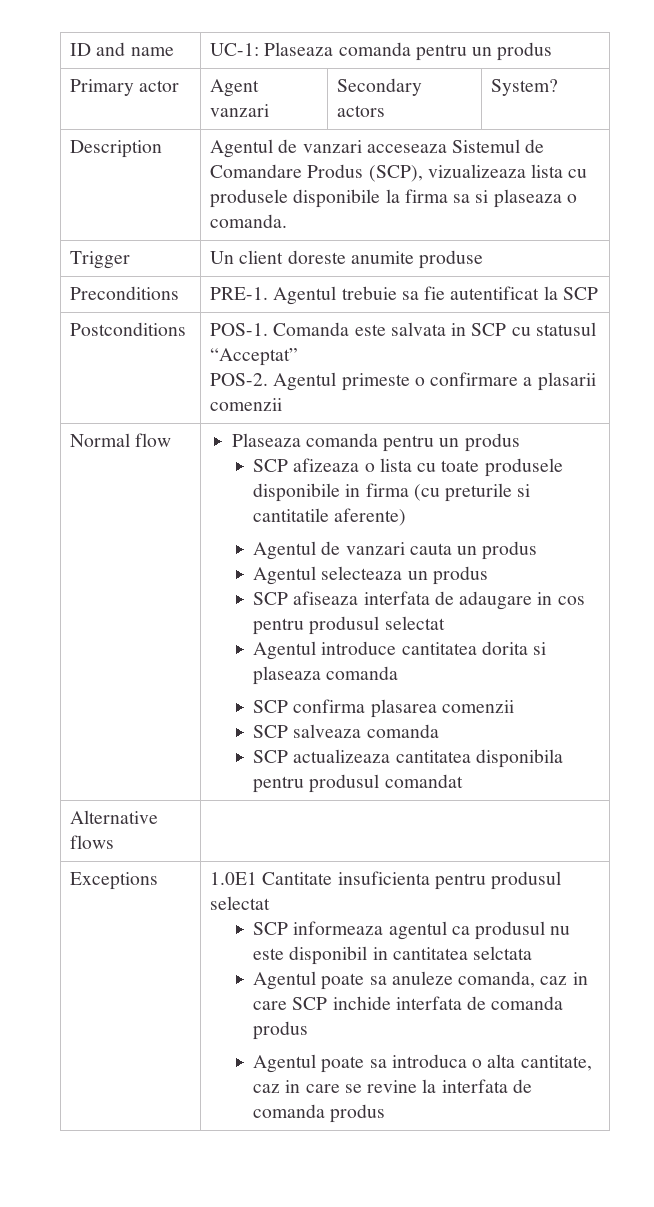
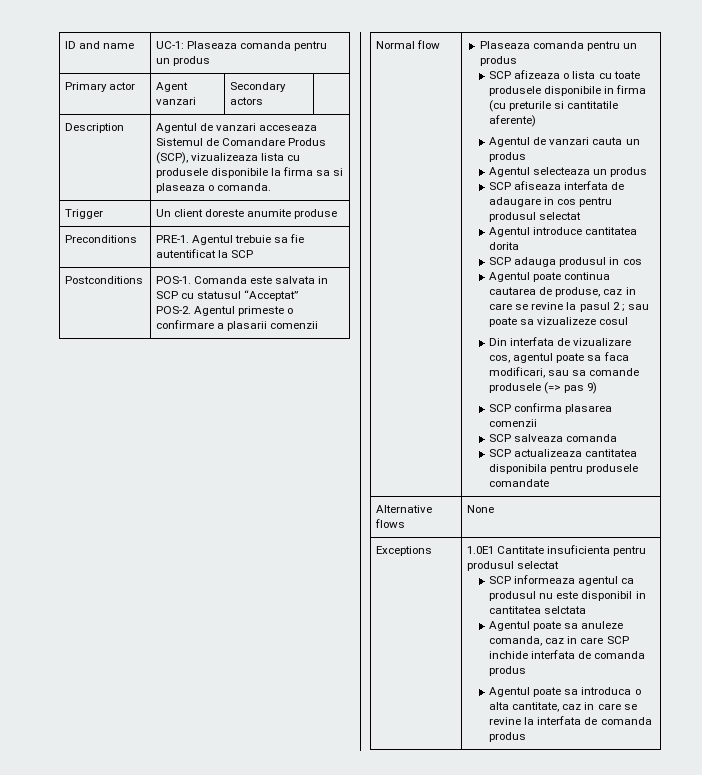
- Primary actor | Agent vanzari | Secondary actors | System?
+ Primary actor | Agent vanzari | Secondary actors |
- Agentul introduce cantitatea dorita si plaseaza comanda
+ Agentul introduce cantitatea dorita
+ SCP adauga produsul in cos
+ Agentul poate continua cautarea de produse, caz in care se revine la pasul 2 ; sau poate sa vizualizeze cosul
+ Din interfata de vizualizare cos, agentul poate sa faca modificari, sau sa comande produsele (=> pas 9)
- SCP actualizeaza cantitatea disponibila pentru produsul comandat
+ SCP actualizeaza cantitatea disponibila pentru produsele comandate
- Alternative flows |
+ Alternative flows | None

